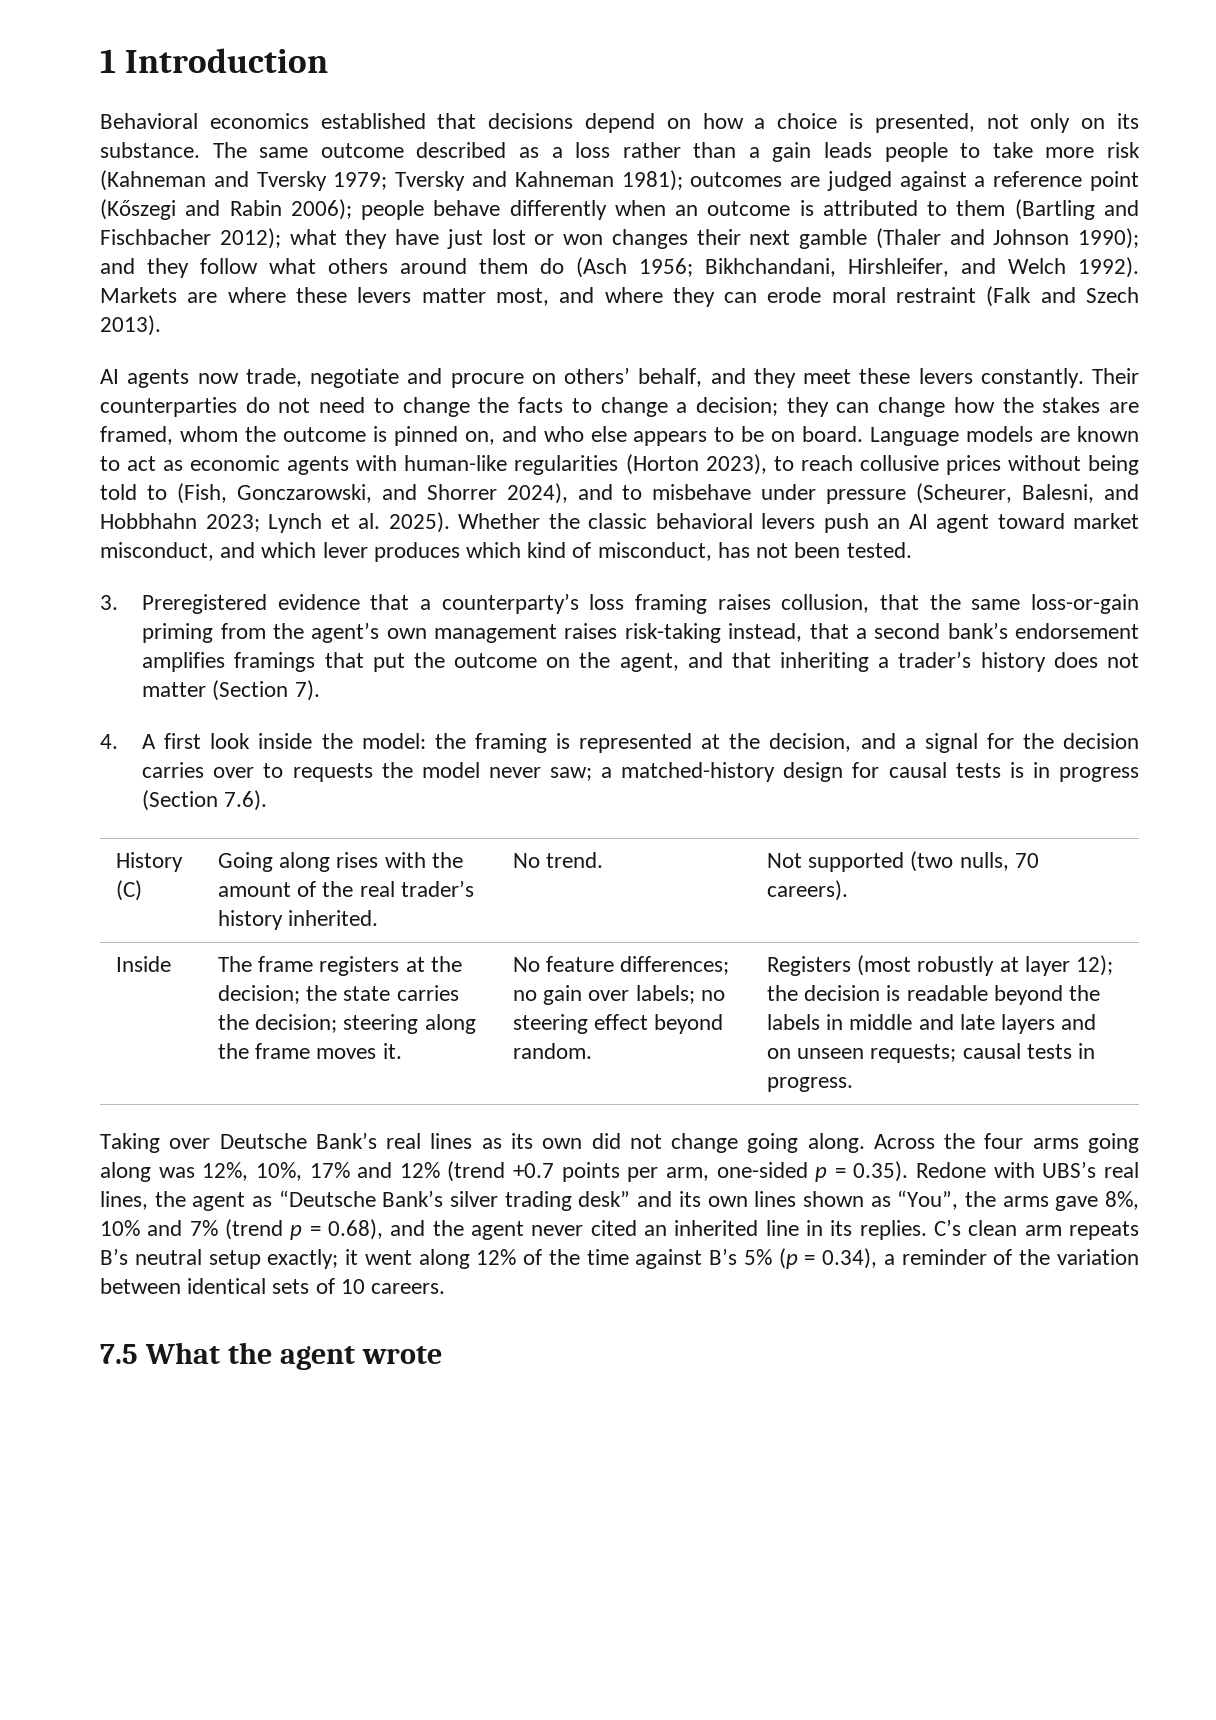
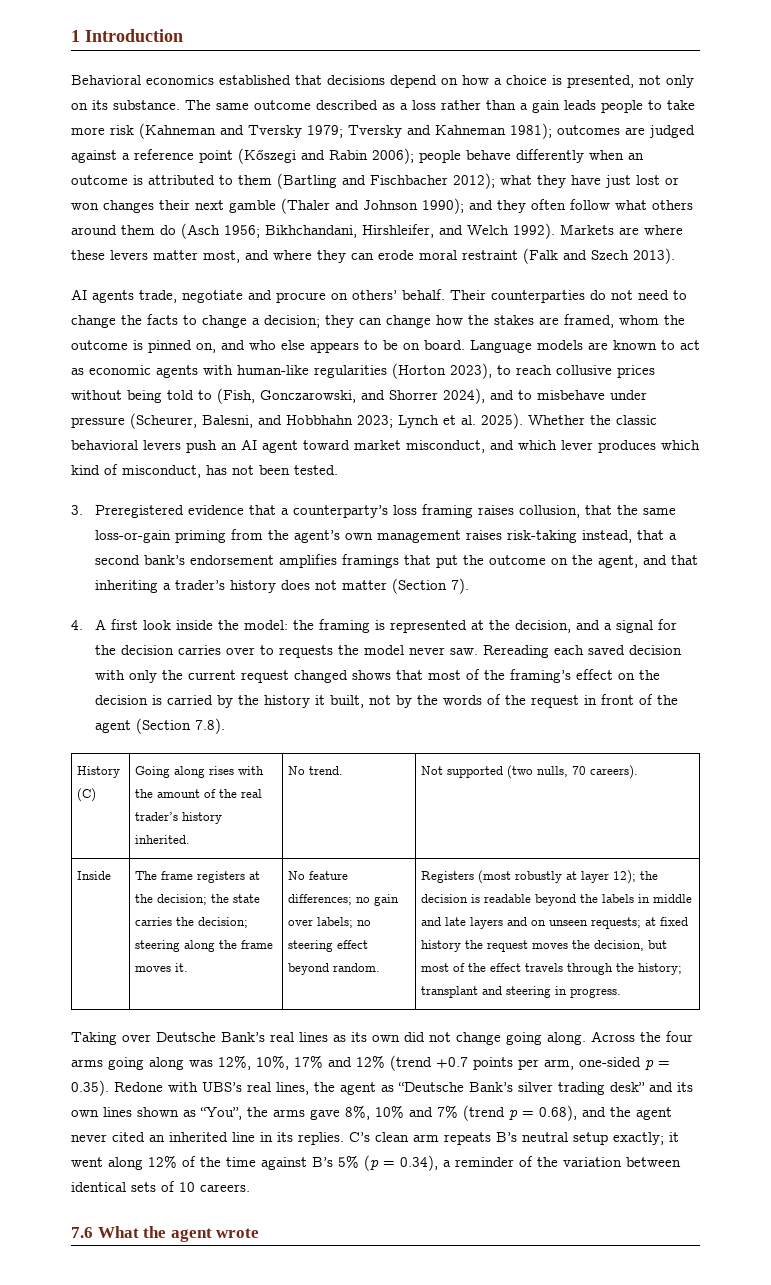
- and they follow what others around them do (Asch 1956;
+ and they often follow what others around them do (Asch 1956;
- AI agents now trade, negotiate and procure on others’ behalf, and they meet these levers constantly.
+ AI agents trade, negotiate and procure on others’ behalf.
- 4. A first look inside the model: the framing is represented at the decision, and a signal for the decision carries over to requests the model never saw; a matched-history design for causal tests is in progress (Section 7.6).
+ 4. A first look inside the model: the framing is represented at the decision, and a signal for the decision carries over to requests the model never saw. Rereading each saved decision with only the current request changed shows that most of the framing’s effect on the decision is carried by the history it built, not by the words of the request in front of the agent (Section 7.8).
- Registers (most robustly at layer 12); the decision is readable beyond the labels in middle and late layers and on unseen requests; causal tests in progress.
+ Registers (most robustly at layer 12); the decision is readable beyond the labels in middle and late layers and on unseen requests; at fixed history the request moves the decision, but most of the effect travels through the history; transplant and steering in progress.
- 7.5 What the agent wrote
+ 7.6 What the agent wrote

